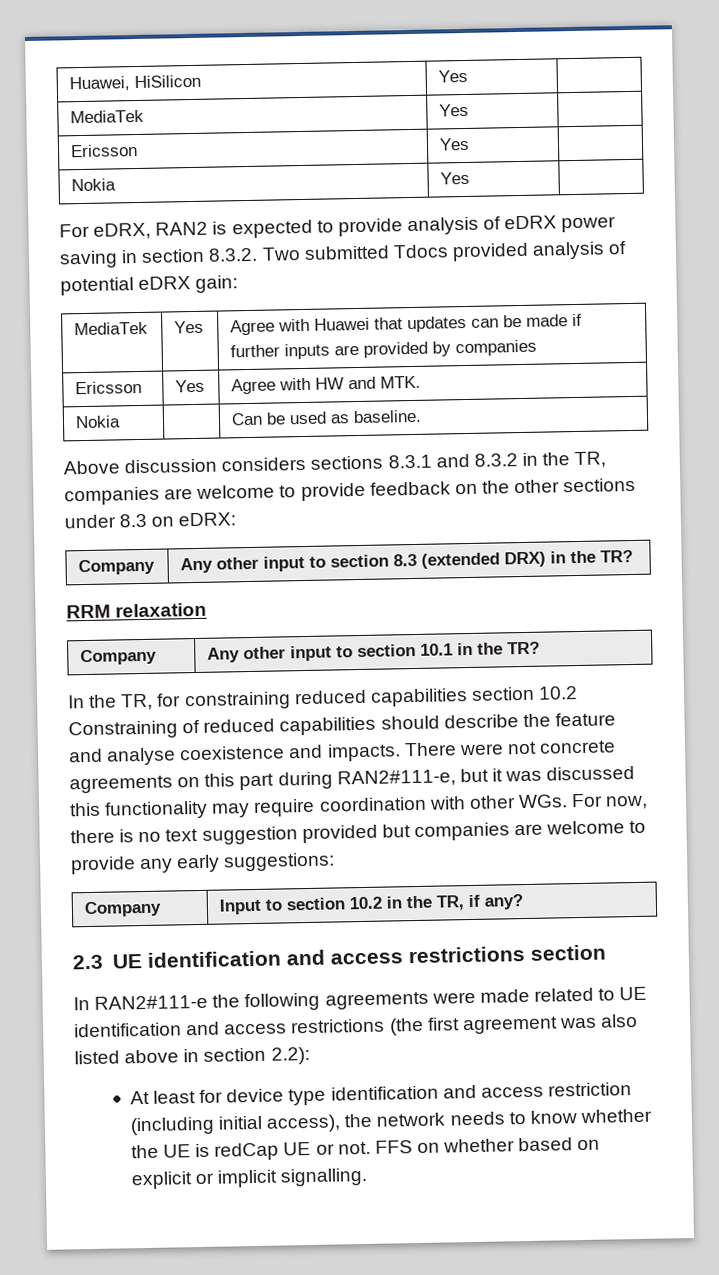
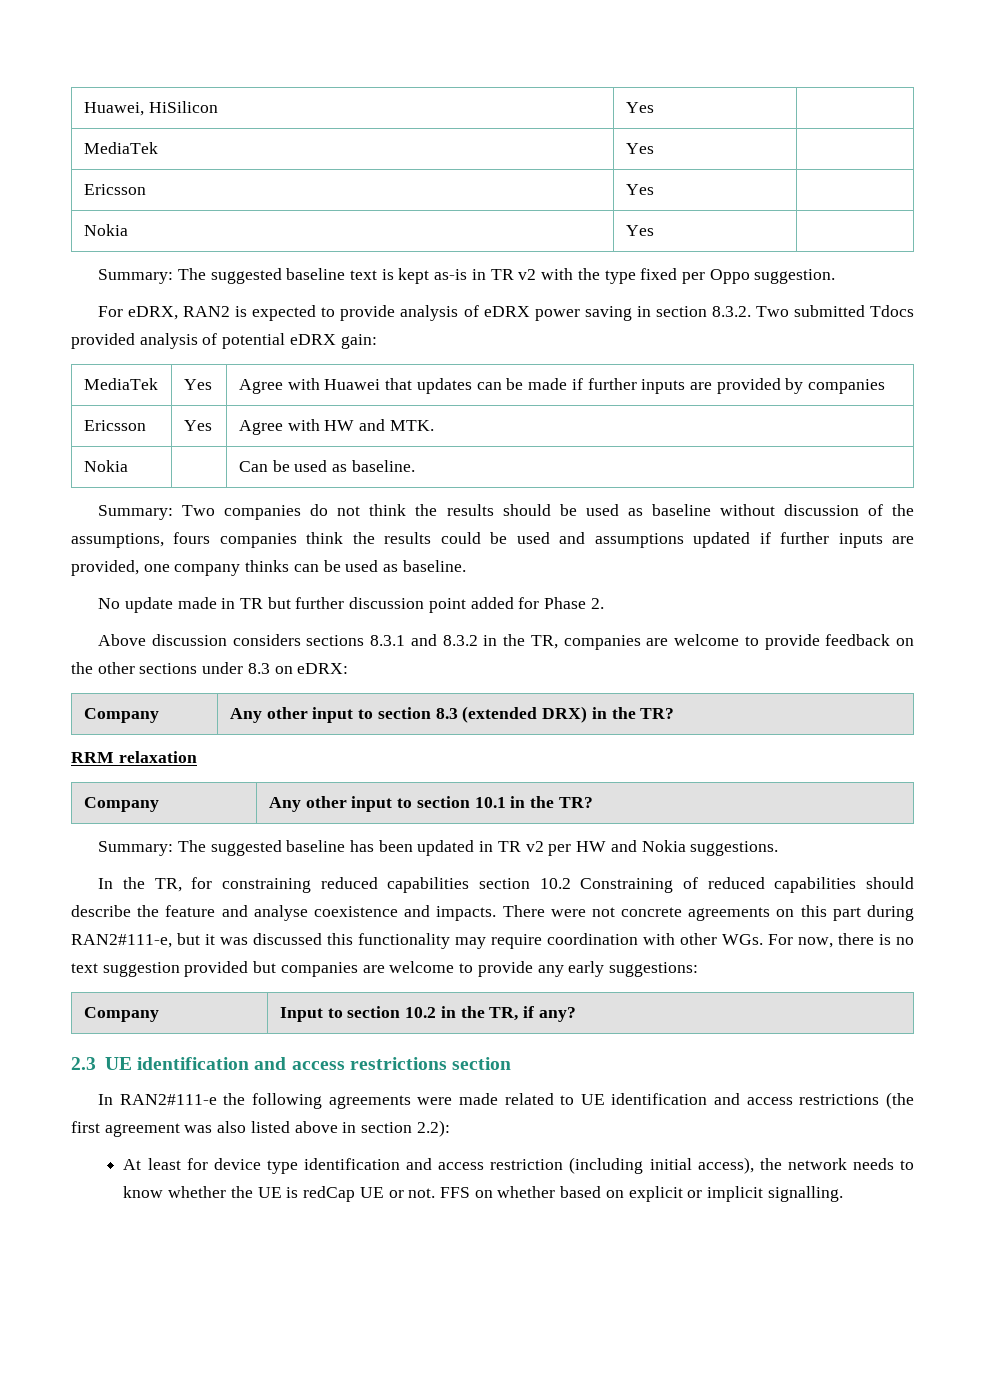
+ Summary: The suggested baseline text is kept as-is in TR v2 with the type fixed per Oppo suggestion.
+ Summary: Two companies do not think the results should be used as baseline without discussion of the assumptions, fours companies think the results could be used and assumptions updated if further inputs are provided, one company thinks can be used as baseline.
+ No update made in TR but further discussion point added for Phase 2.
+ Summary: The suggested baseline has been updated in TR v2 per HW and Nokia suggestions.

